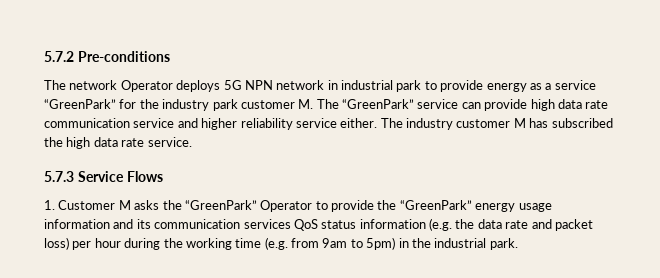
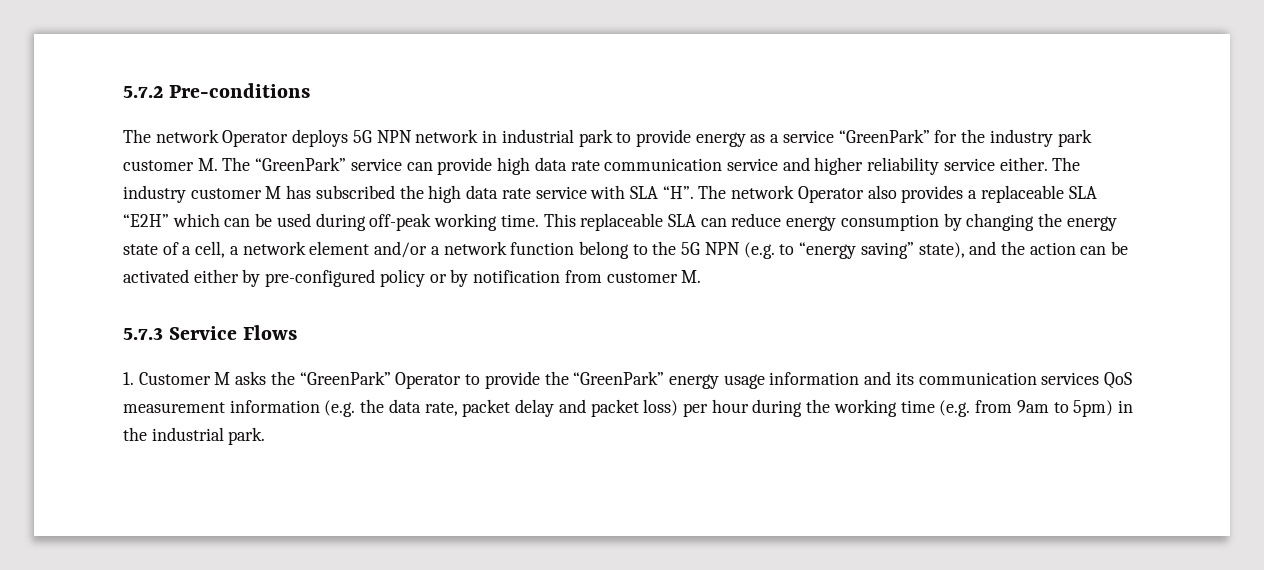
- The industry customer M has subscribed the high data rate service.
+ The industry customer M has subscribed the high data rate service with SLA “H”. The network Operator also provides a replaceable SLA “E2H” which can be used during off-peak working time. This replaceable SLA can reduce energy consumption by changing the energy state of a cell, a network element and/or a network function belong to the 5G NPN (e.g. to “energy saving” state), and the action can be activated either by pre-configured policy or by notification from customer M.
- 1. Customer M asks the “GreenPark” Operator to provide the “GreenPark” energy usage information and its communication services QoS status information (e.g. the data rate and packet loss) per hour during the working time (e.g. from 9am to 5pm) in the industrial park.
+ 1. Customer M asks the “GreenPark” Operator to provide the “GreenPark” energy usage information and its communication services QoS measurement information (e.g. the data rate, packet delay and packet loss) per hour during the working time (e.g. from 9am to 5pm) in the industrial park.

